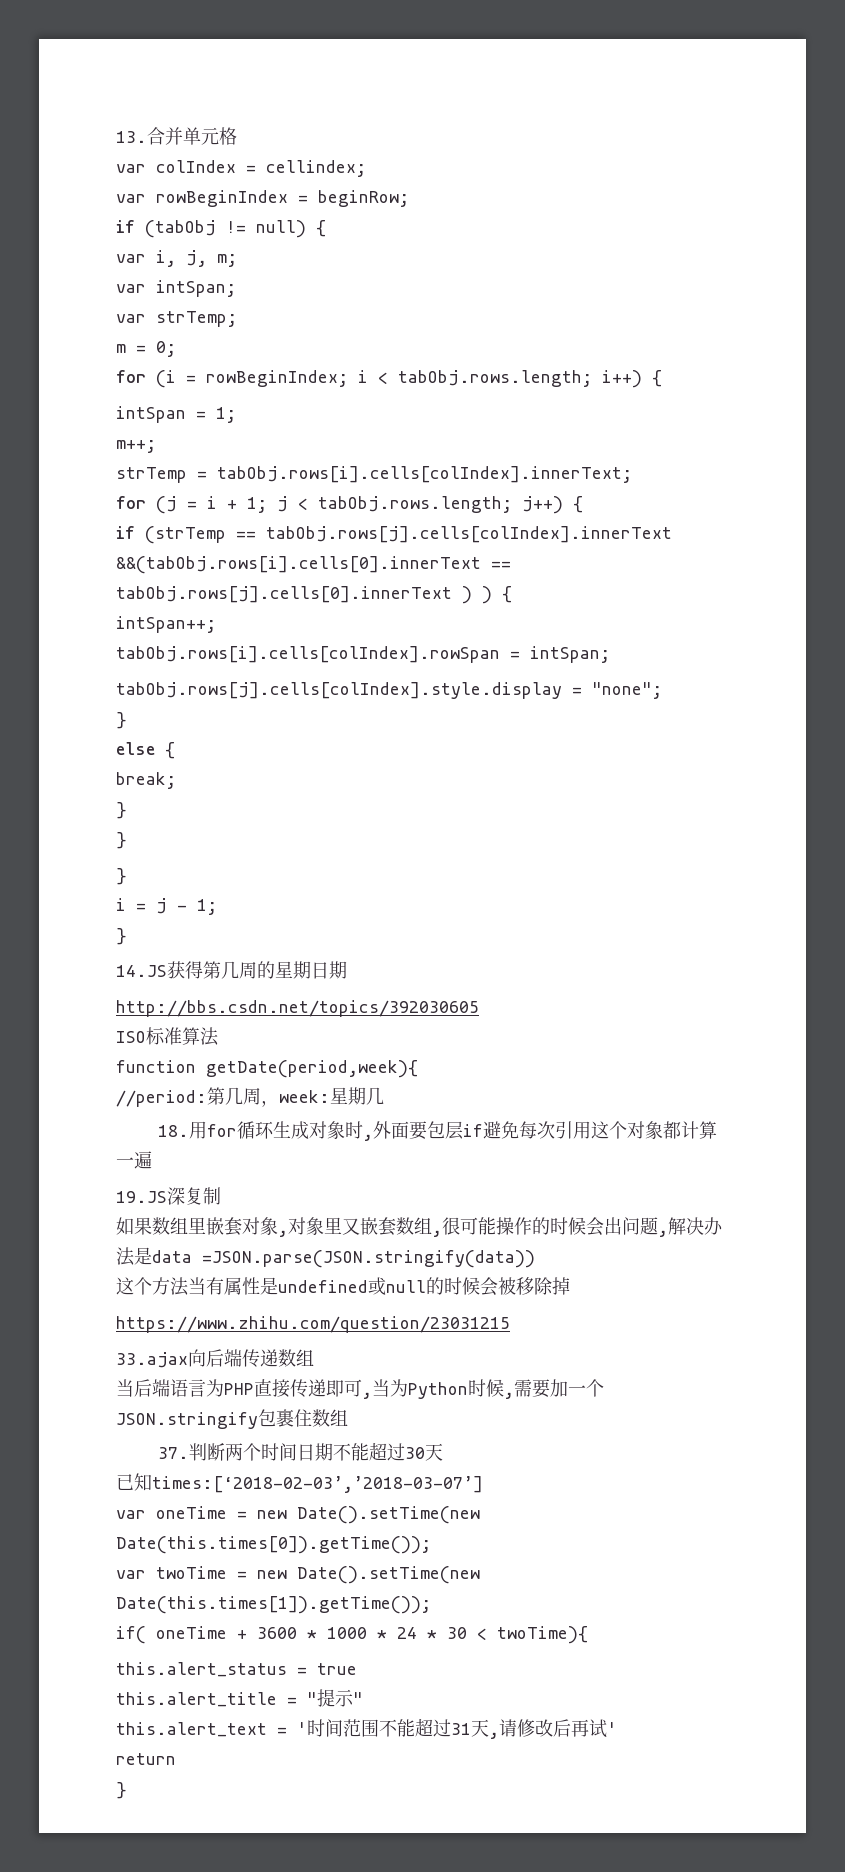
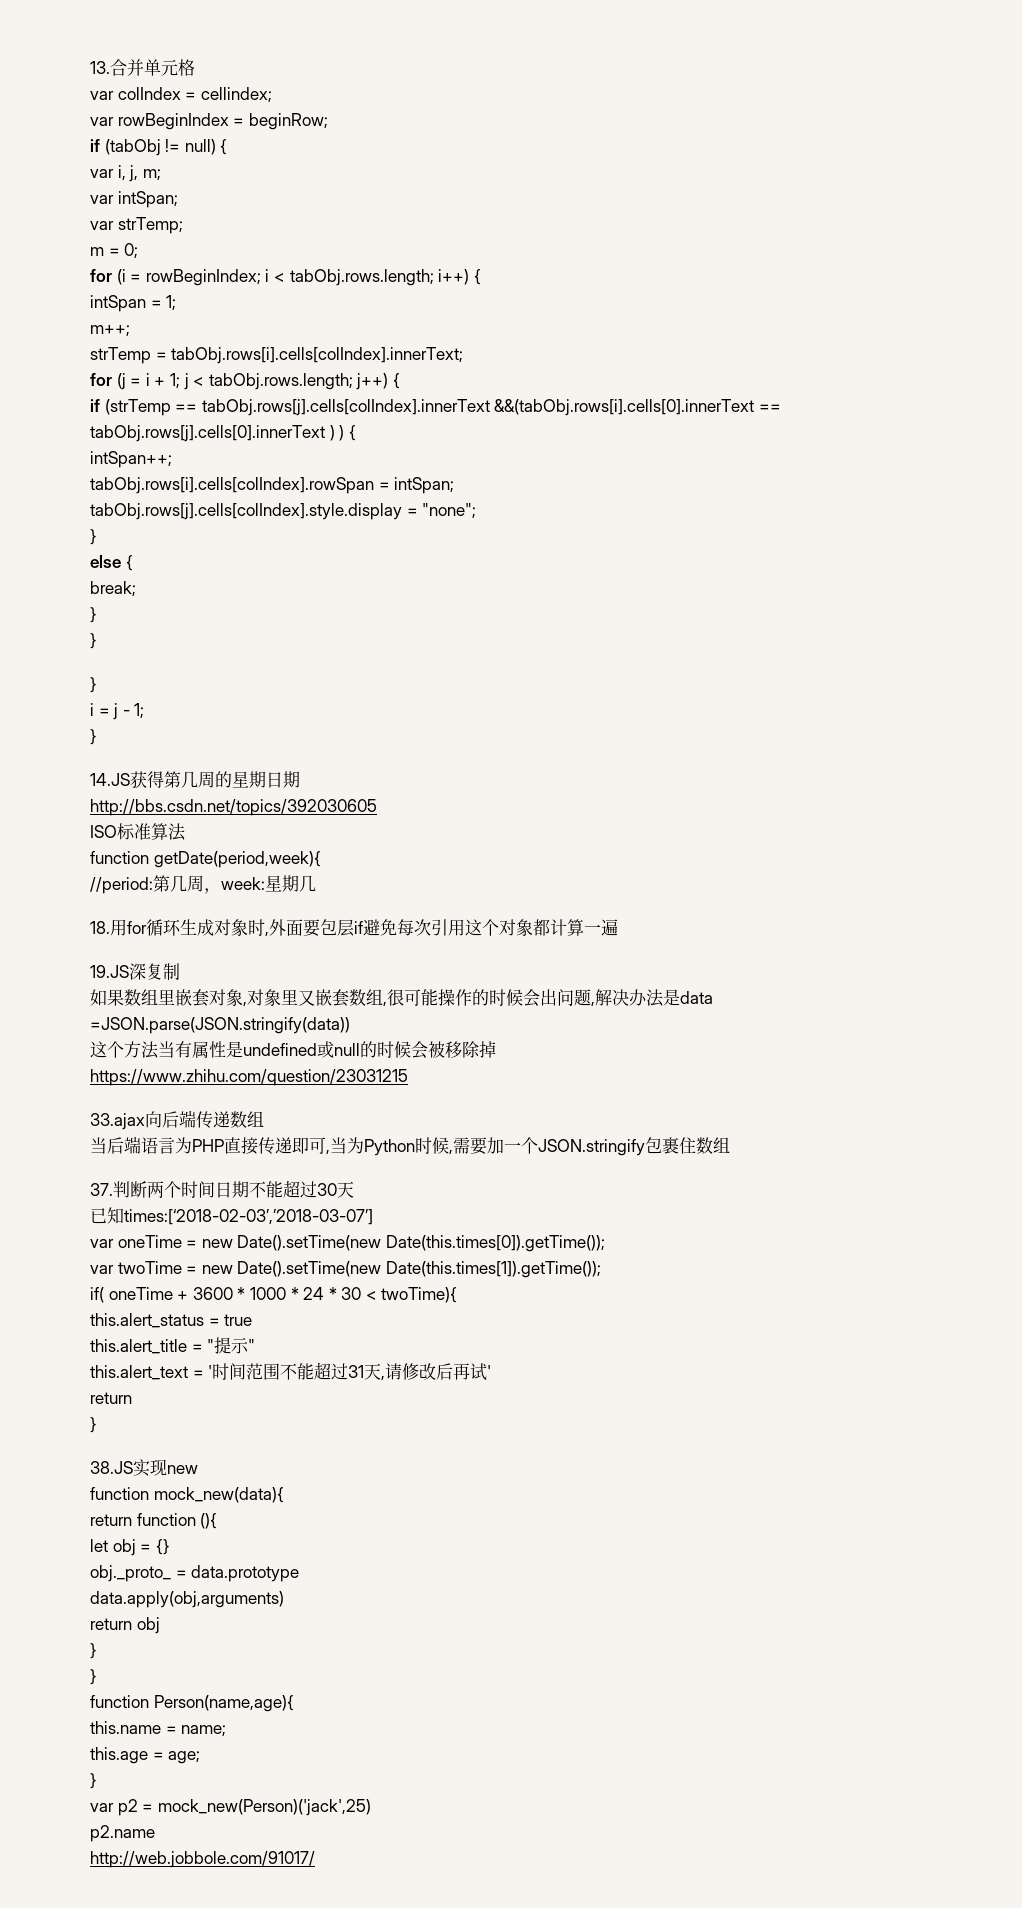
+ 38.JS实现new
+ function mock_new(data){
+ return function (){
+ let obj = {}
+ obj._proto_ = data.prototype
+ data.apply(obj,arguments)
+ return obj
+ }
+ }
+ function Person(name,age){
+ this.name = name;
+ this.age = age;
+ }
+ var p2 = mock_new(Person)('jack',25)
+ p2.name
+ http://web.jobbole.com/91017/

